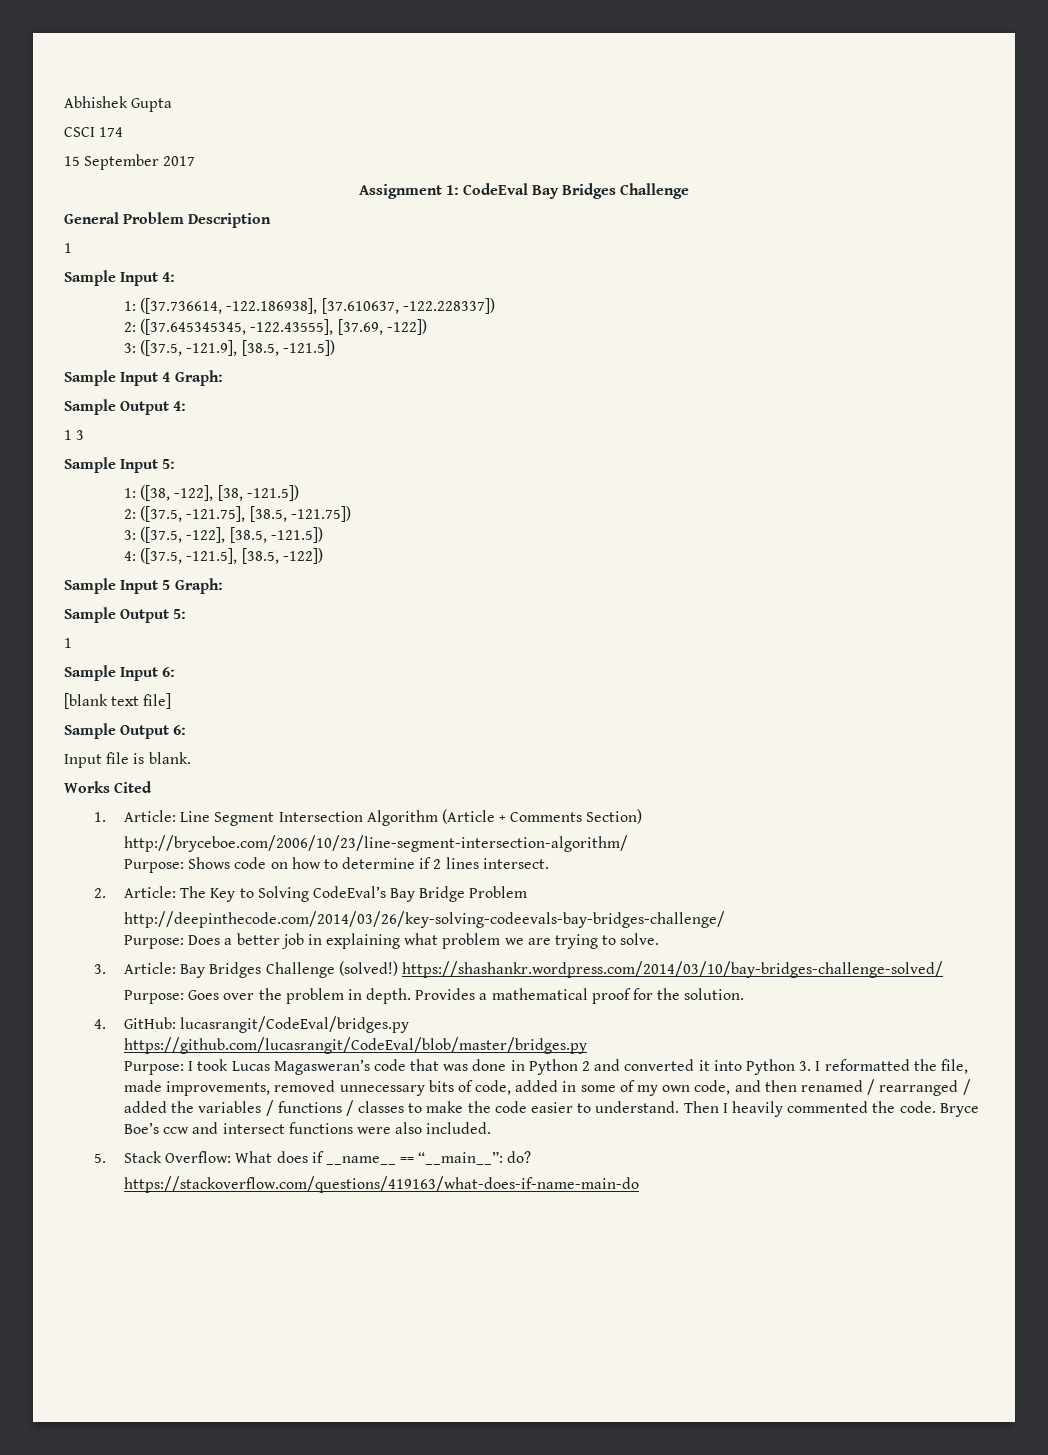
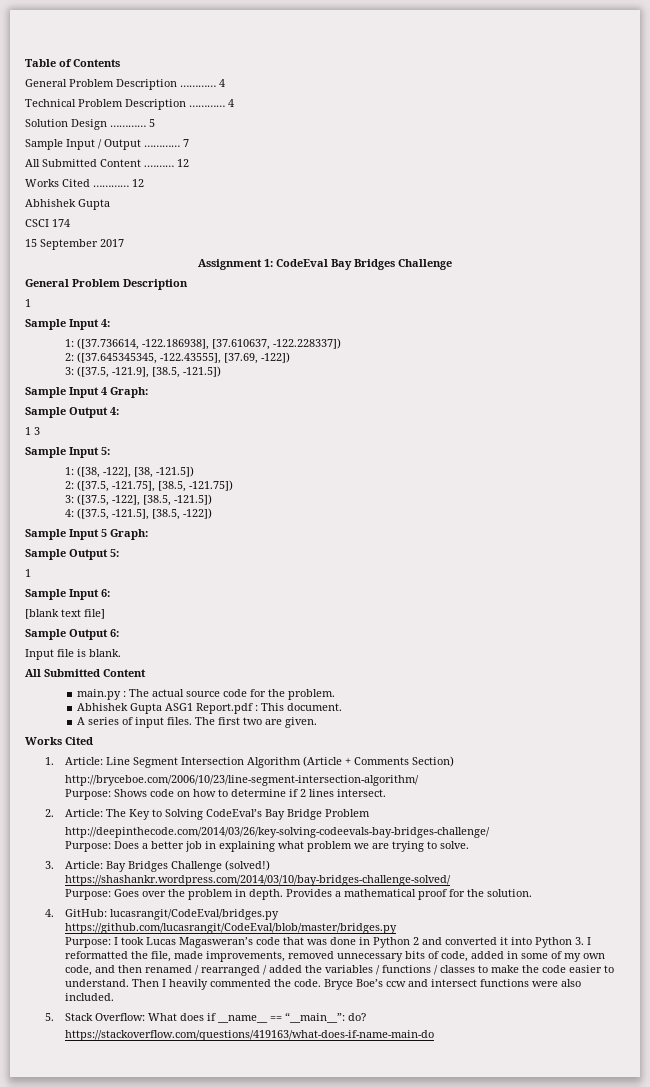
+ Table of Contents
+ General Problem Description ………… 4
+ Technical Problem Description ………… 4
+ Solution Design ………… 5
+ Sample Input / Output ………… 7
+ All Submitted Content .……… 12
+ Works Cited ………… 12
  Input file is blank.
+ All Submitted Content
+ main.py : The actual source code for the problem.
+ Abhishek Gupta ASG1 Report.pdf : This document.
+ A series of input files. The first two are given.

